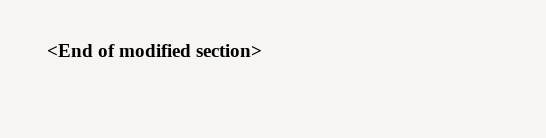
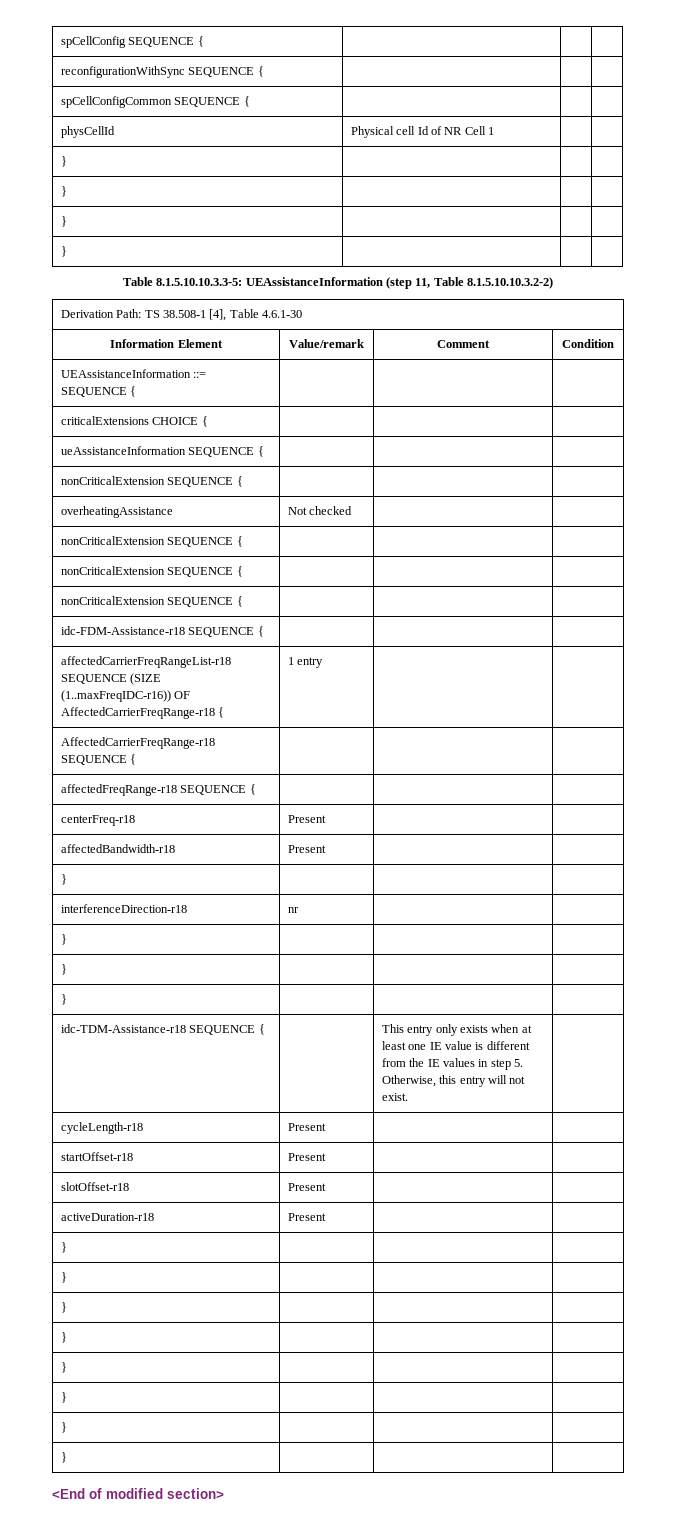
+ spCellConfig SEQUENCE { | | |
+ reconfigurationWithSync SEQUENCE { | | |
+ spCellConfigCommon SEQUENCE { | | |
+ physCellId | Physical cell Id of NR Cell 1 | |
+ } | | |
+ } | | |
+ } | | |
+ } | | |
+ Table 8.1.5.10.10.3.3-5: UEAssistanceInformation (step 11, Table 8.1.5.10.10.3.2-2)
+ Derivation Path: TS 38.508-1 [4], Table 4.6.1-30
+ Information Element | Value/remark | Comment | Condition
+ UEAssistanceInformation ::= SEQUENCE { | | |
+ criticalExtensions CHOICE { | | |
+ ueAssistanceInformation SEQUENCE { | | |
+ nonCriticalExtension SEQUENCE { | | |
+ overheatingAssistance | Not checked | |
+ nonCriticalExtension SEQUENCE { | | |
+ nonCriticalExtension SEQUENCE { | | |
+ nonCriticalExtension SEQUENCE { | | |
+ idc-FDM-Assistance-r18 SEQUENCE { | | |
+ affectedCarrierFreqRangeList-r18 SEQUENCE (SIZE (1..maxFreqIDC-r16)) OF AffectedCarrierFreqRange-r18 { | 1 entry | |
+ AffectedCarrierFreqRange-r18 SEQUENCE { | | |
+ affectedFreqRange-r18 SEQUENCE { | | |
+ centerFreq-r18 | Present | |
+ affectedBandwidth-r18 | Present | |
+ } | | |
+ interferenceDirection-r18 | nr | |
+ } | | |
+ } | | |
+ } | | |
+ idc-TDM-Assistance-r18 SEQUENCE { | | This entry only exists when at least one IE value is different from the IE values in step 5. Otherwise, this entry will not exist. |
+ cycleLength-r18 | Present | |
+ startOffset-r18 | Present | |
+ slotOffset-r18 | Present | |
+ activeDuration-r18 | Present | |
+ } | | |
+ } | | |
+ } | | |
+ } | | |
+ } | | |
+ } | | |
+ } | | |
+ } | | |

